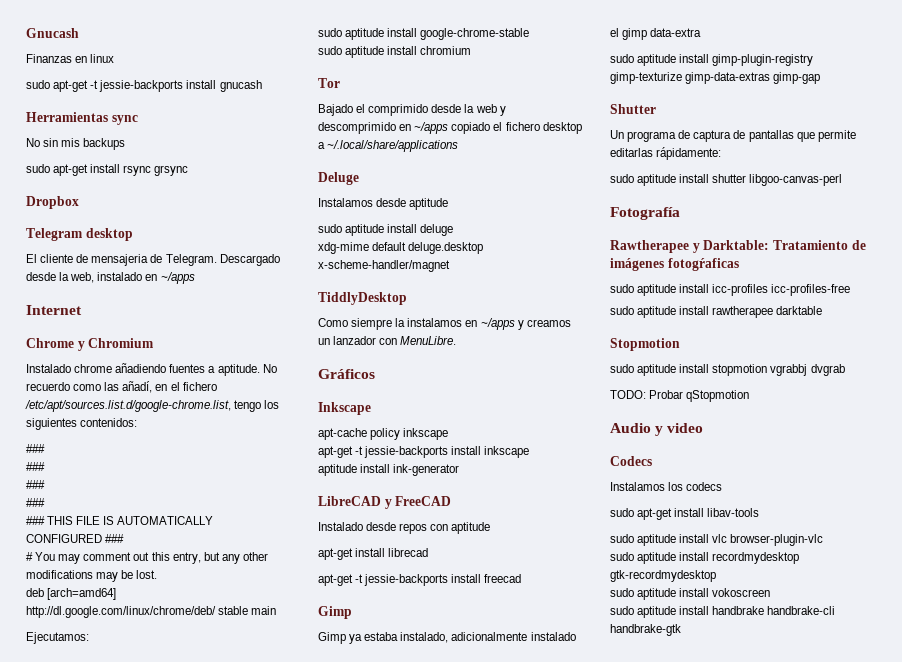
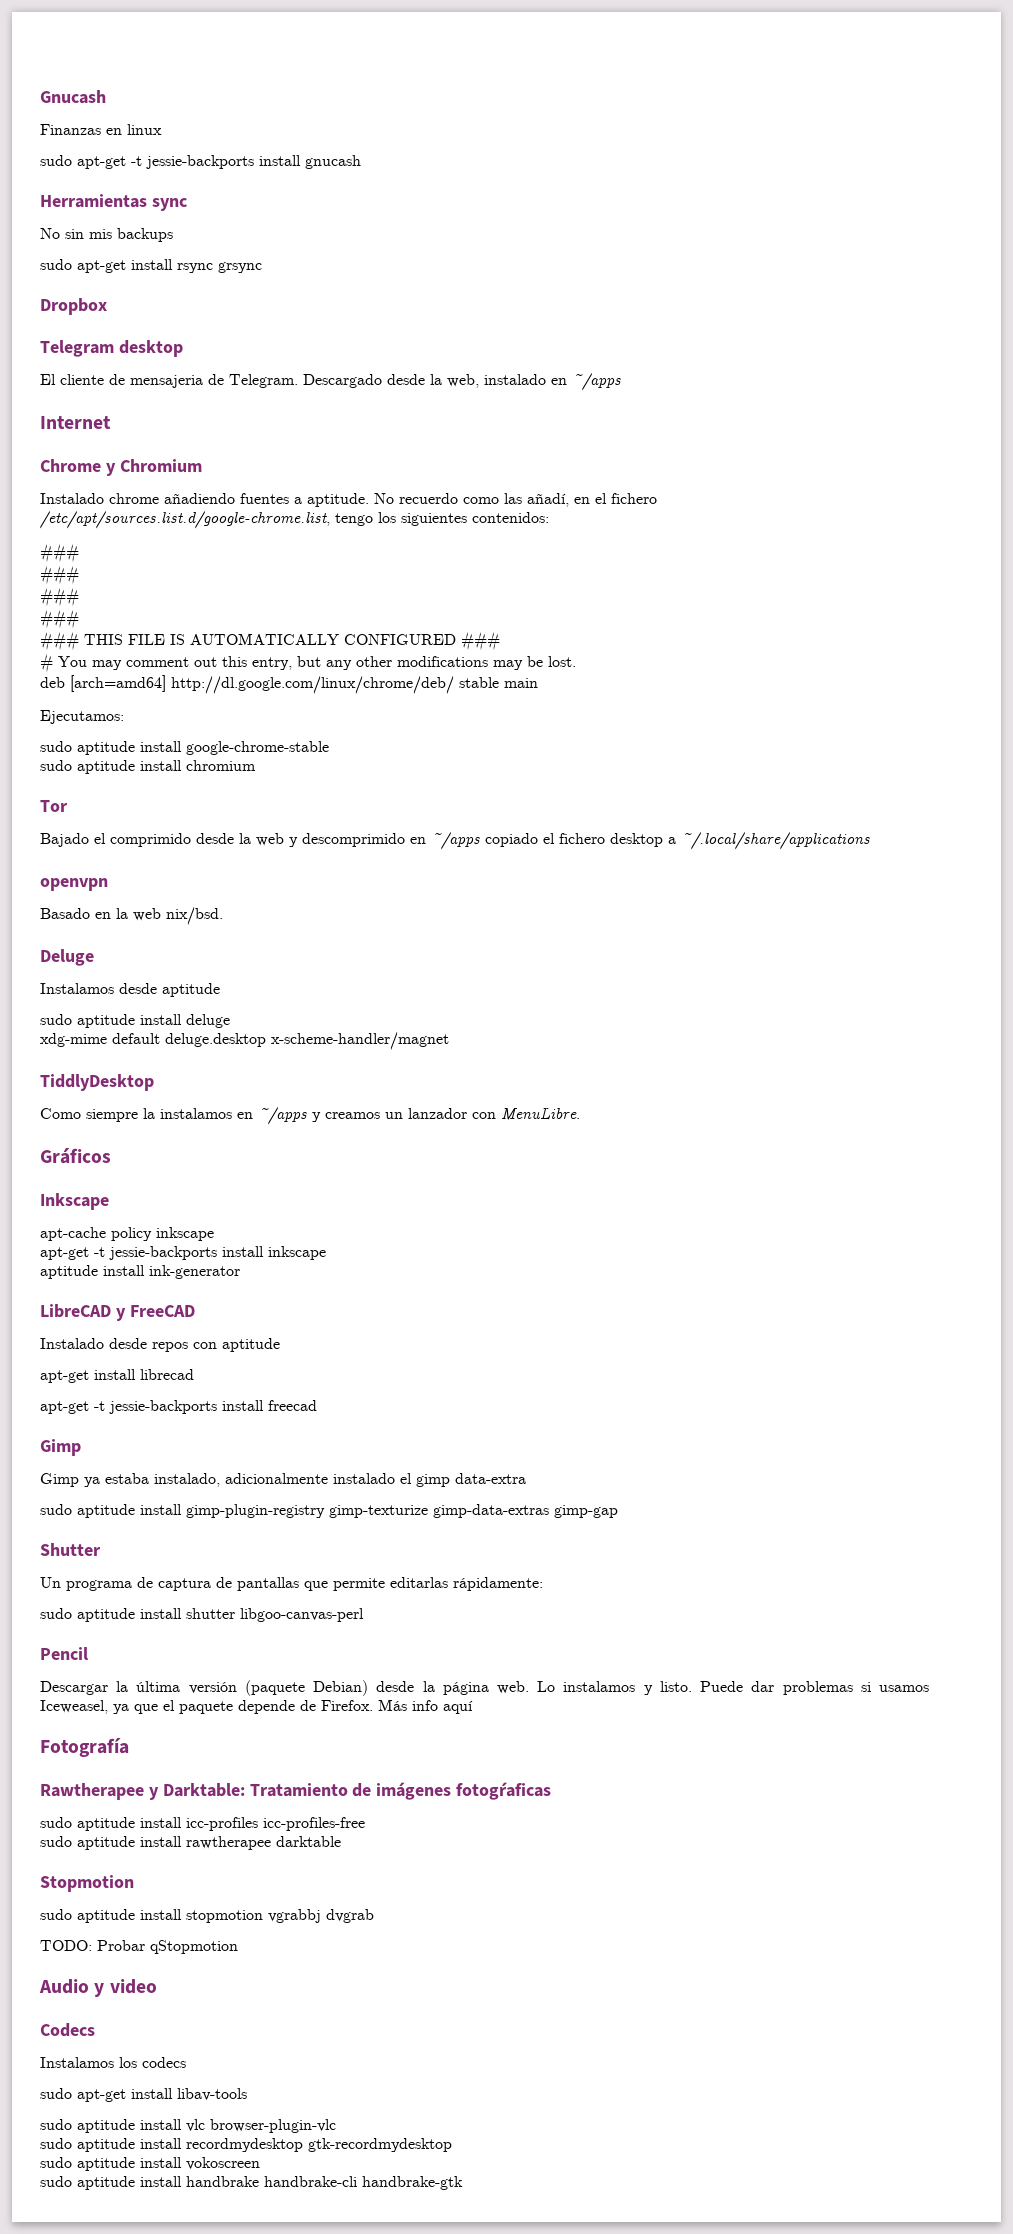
+ openvpn
+ Basado en la web nix/bsd.
+ Pencil
+ Descargar la última versión (paquete Debian) desde la página web. Lo instalamos y listo. Puede dar problemas si usamos Iceweasel, ya que el paquete depende de Firefox. Más info aquí

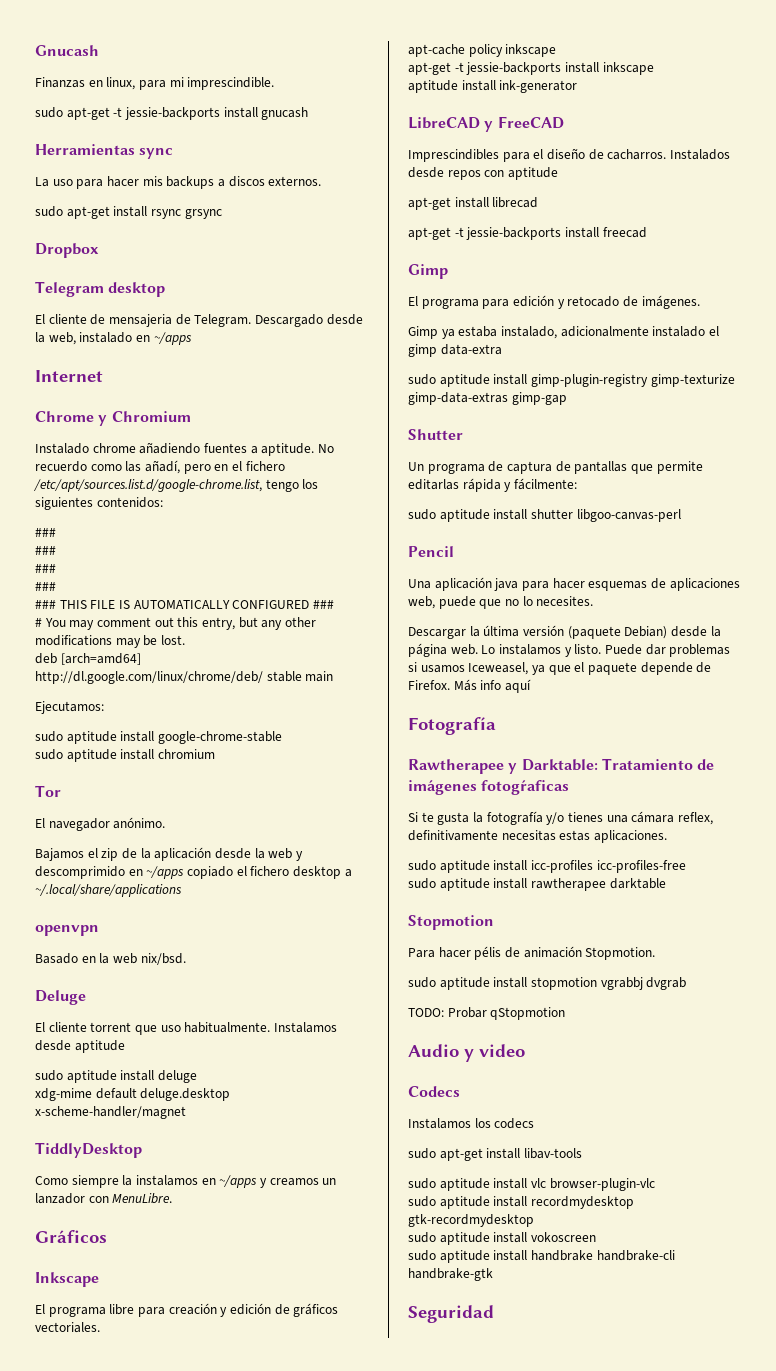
- Finanzas en linux
+ Finanzas en linux, para mi imprescindible.
- No sin mis backups
+ La uso para hacer mis backups a discos externos.
- No recuerdo como las añadí, en el fichero /etc/apt/sources.list.d/google-chrome.list, tengo los siguientes contenidos:
+ No recuerdo como las añadí, pero en el fichero /etc/apt/sources.list.d/google-chrome.list, tengo los siguientes contenidos:
- Bajado el comprimido desde la web y descomprimido en ~/apps copiado el fichero desktop a ~/.local/share/applications
+ El navegador anónimo.
+ Bajamos el zip de la aplicación desde la web y descomprimido en ~/apps copiado el fichero desktop a ~/.local/share/applications
+ El cliente torrent que uso habitualmente.
+ El programa libre para creación y edición de gráficos vectoriales.
- Instalado desde repos con aptitude
+ Imprescindibles para el diseño de cacharros. Instalados desde repos con aptitude
+ El programa para edición y retocado de imágenes.
- Un programa de captura de pantallas que permite editarlas rápidamente:
+ Un programa de captura de pantallas que permite editarlas rápida y fácilmente:
+ Una aplicación java para hacer esquemas de aplicaciones web, puede que no lo necesites.
+ Si te gusta la fotografía y/o tienes una cámara reflex, definitivamente necesitas estas aplicaciones.
+ Para hacer pélis de animación Stopmotion.
+ Seguridad

